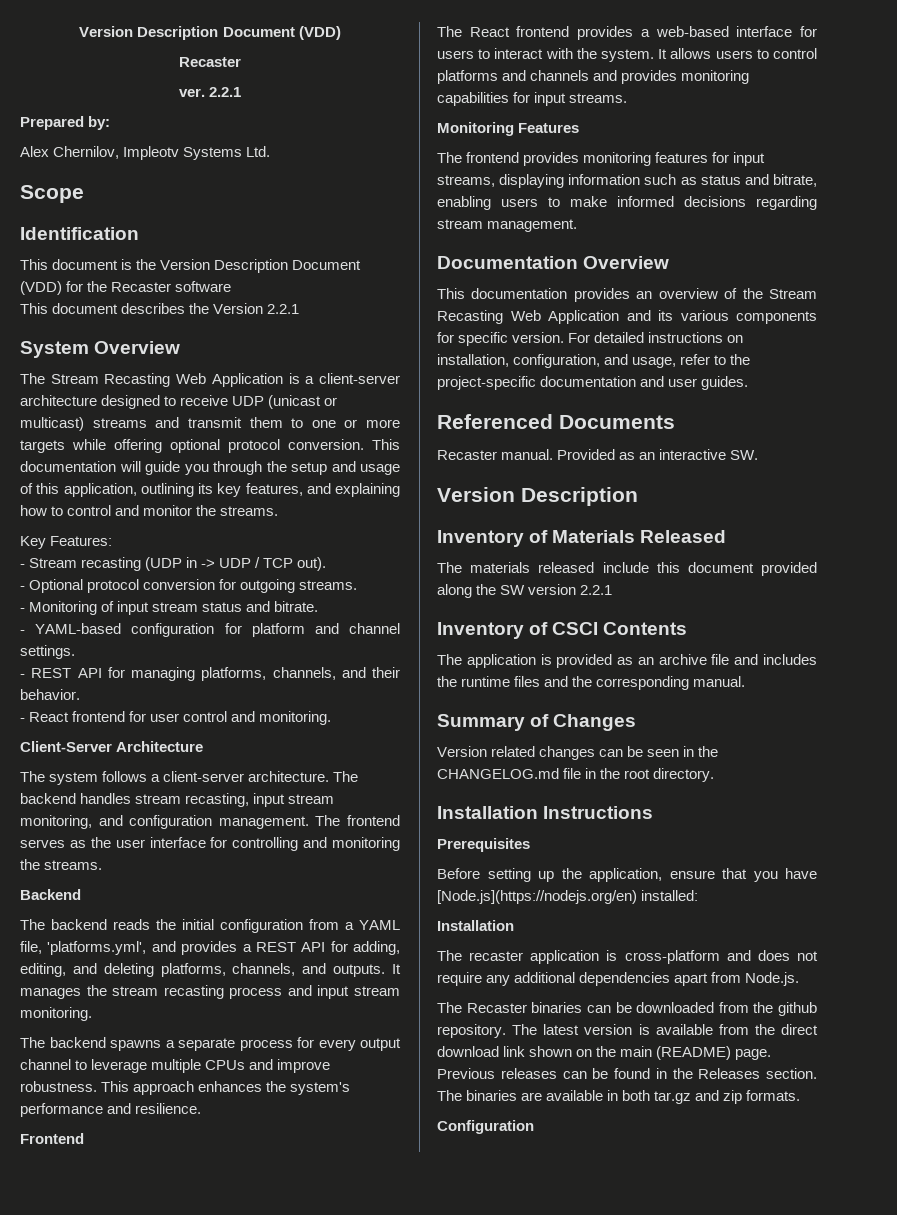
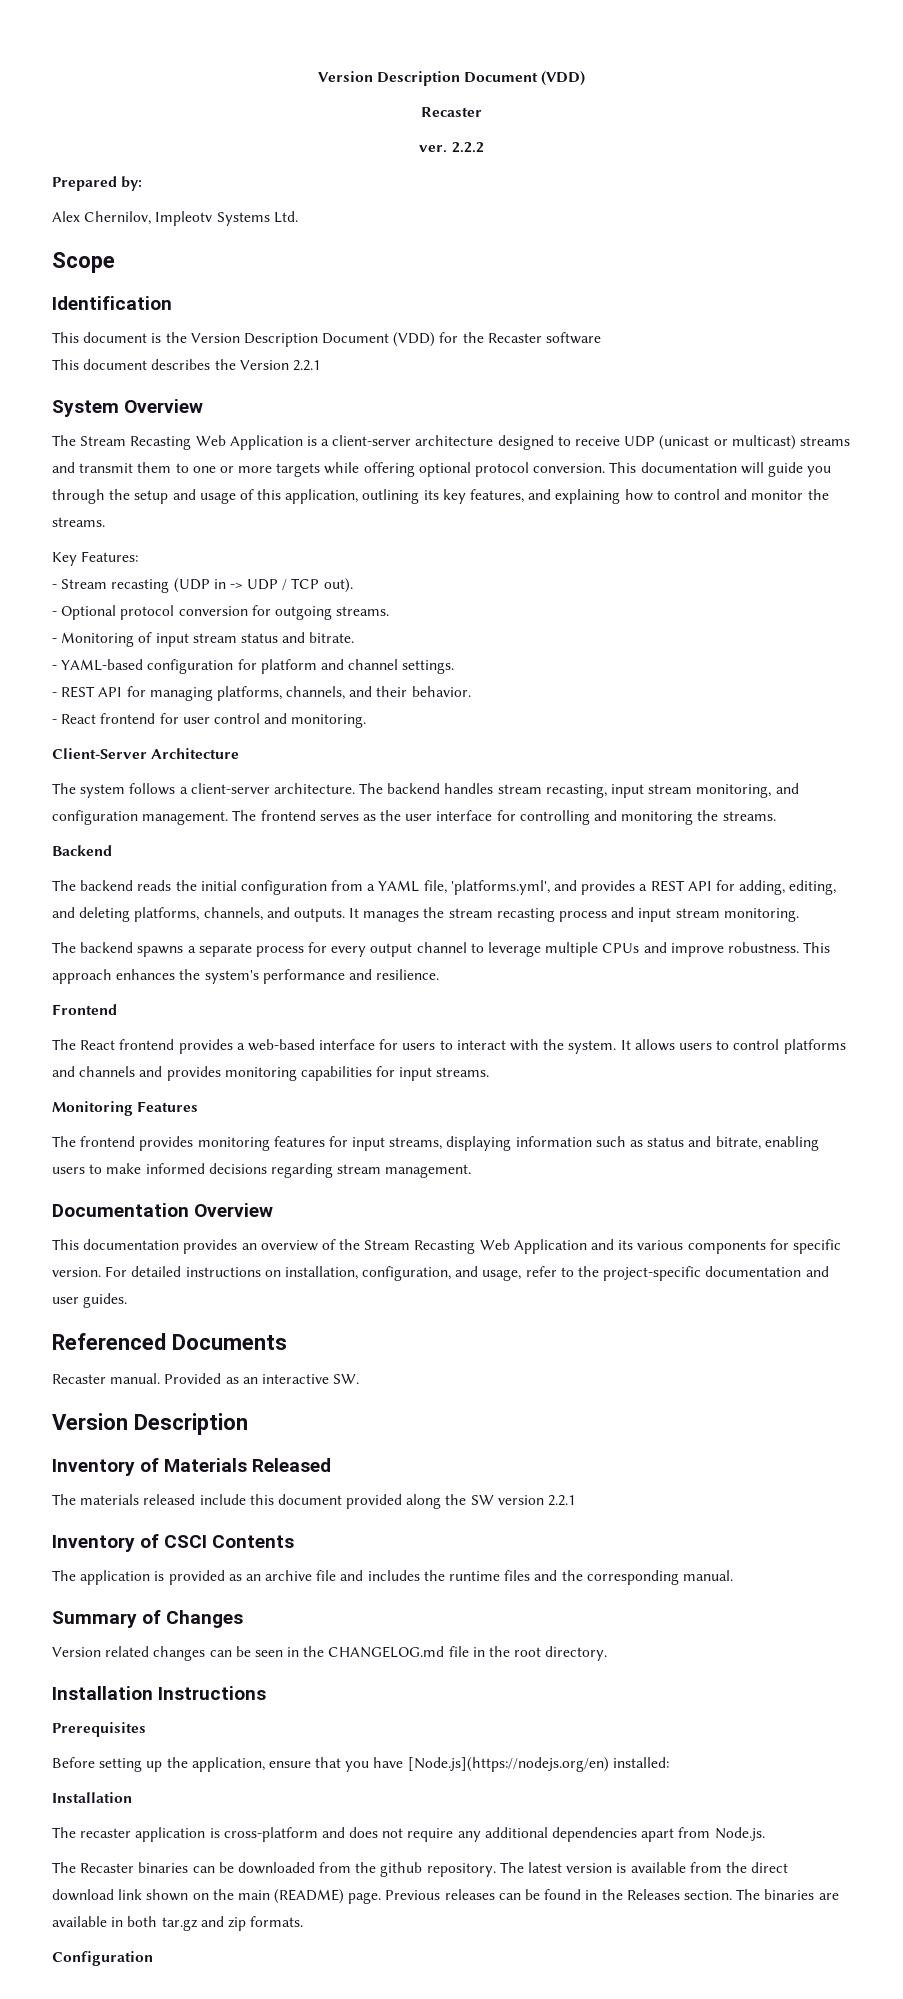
- ver. 2.2.1
+ ver. 2.2.2

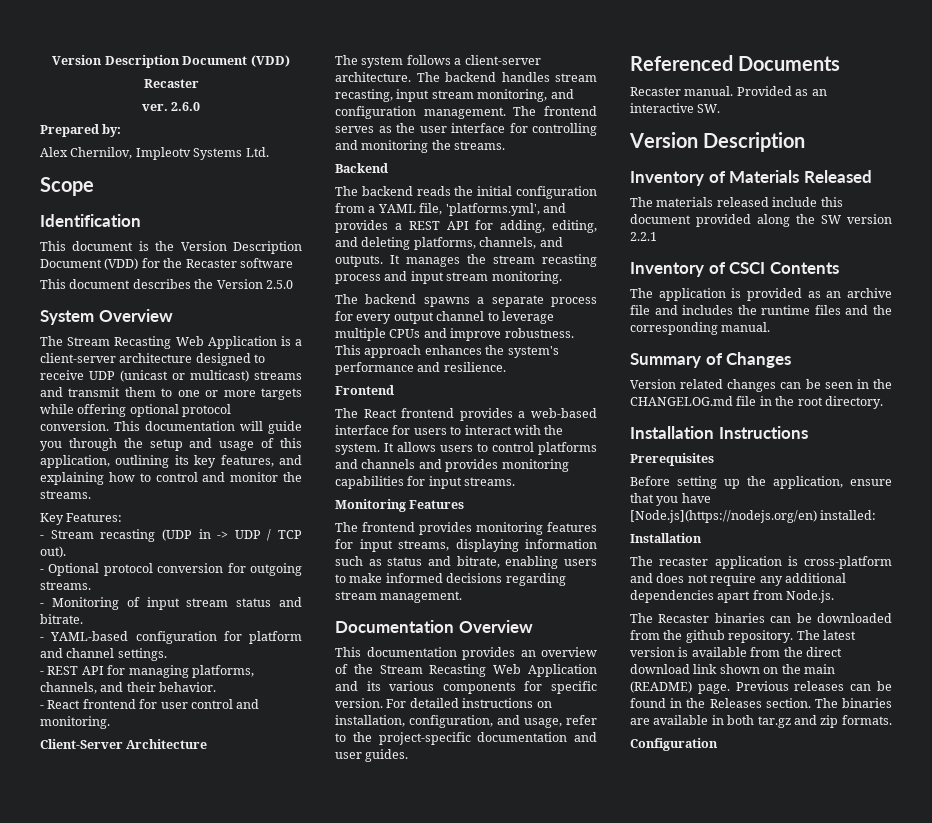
- 2.2.2
+ 2.6.0
- This document describes the Version 2.2.1
+ This document describes the Version 2.5.0

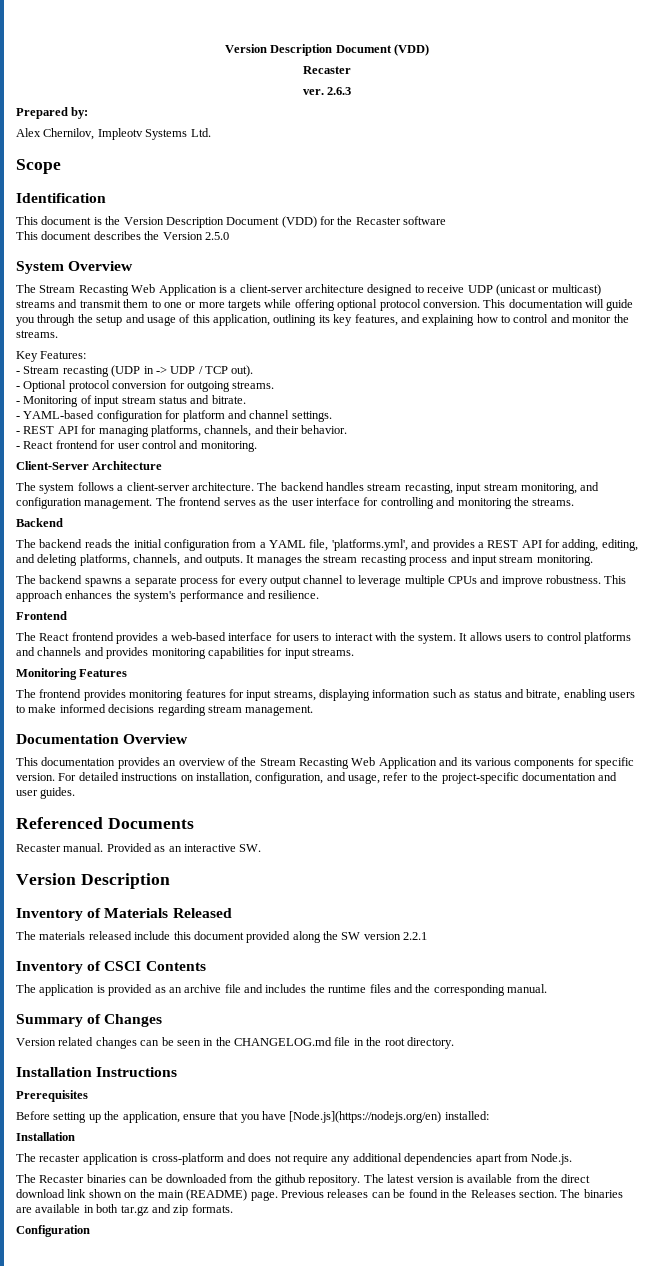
- 2.6.0
+ 2.6.3

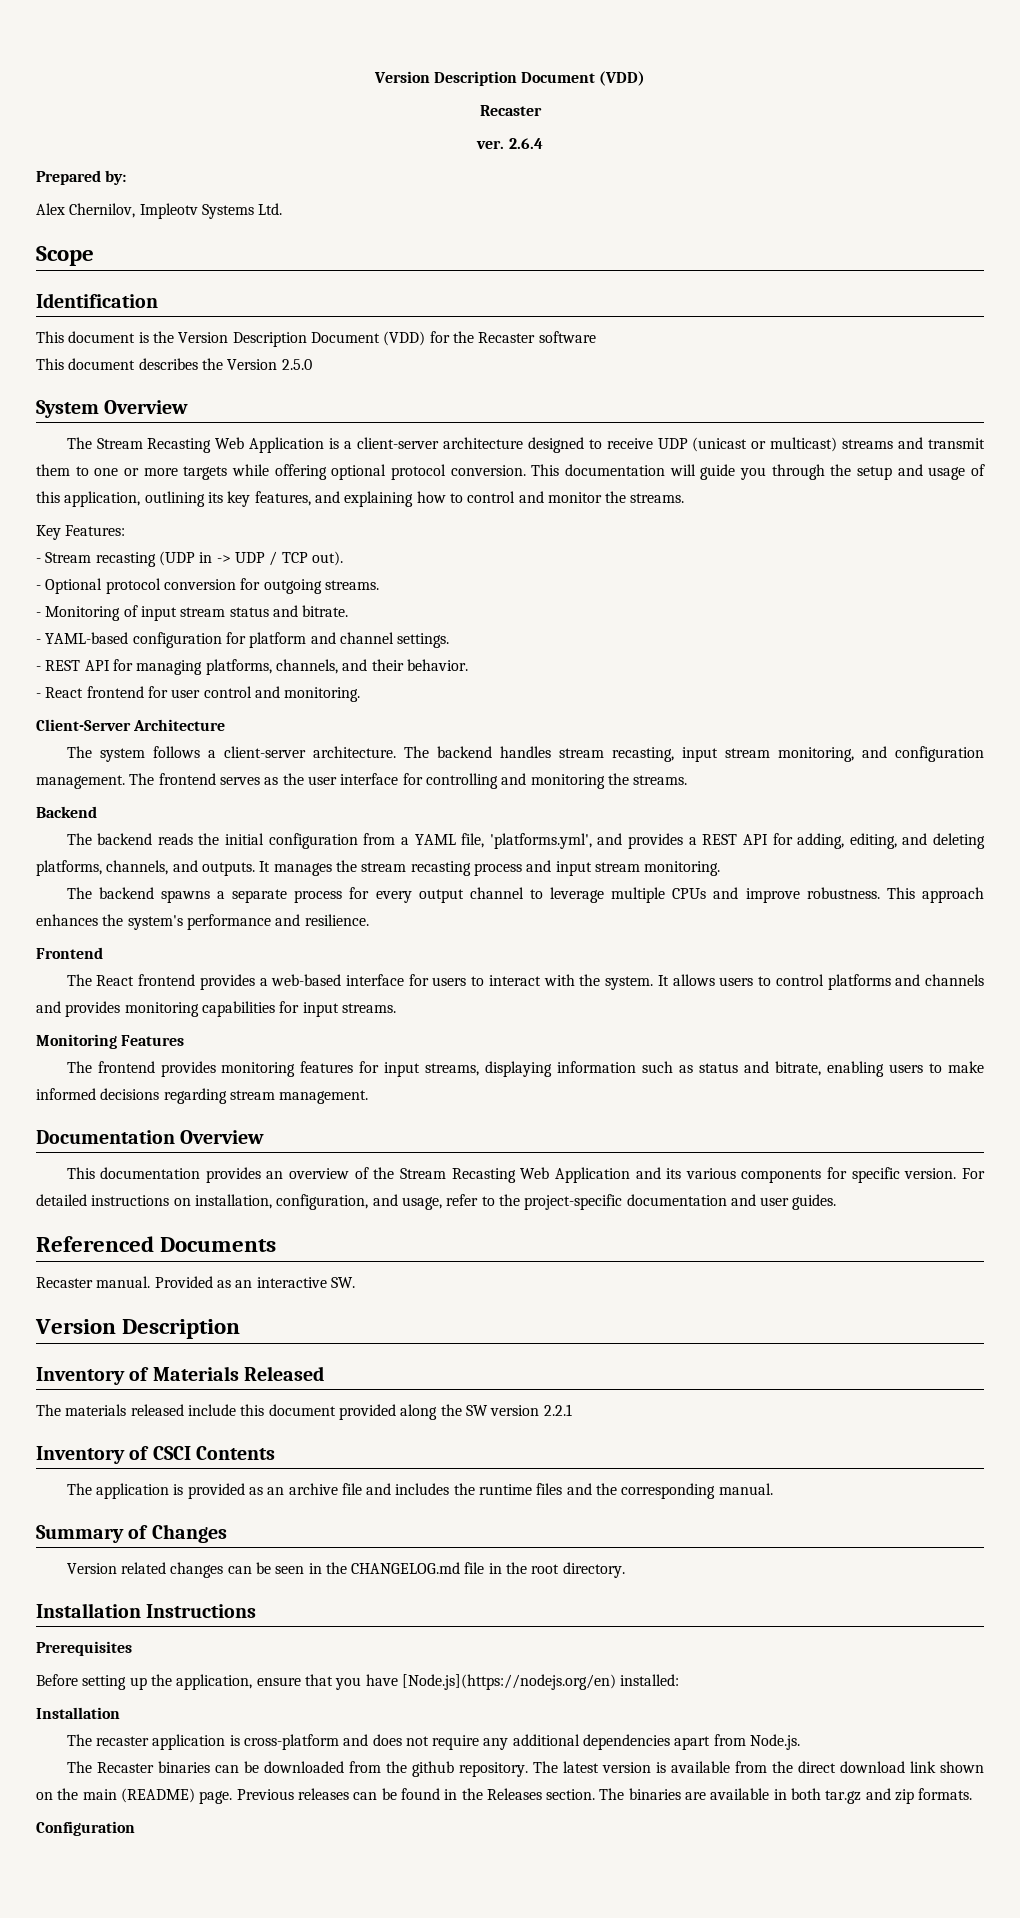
- 2.6.3
+ 2.6.4

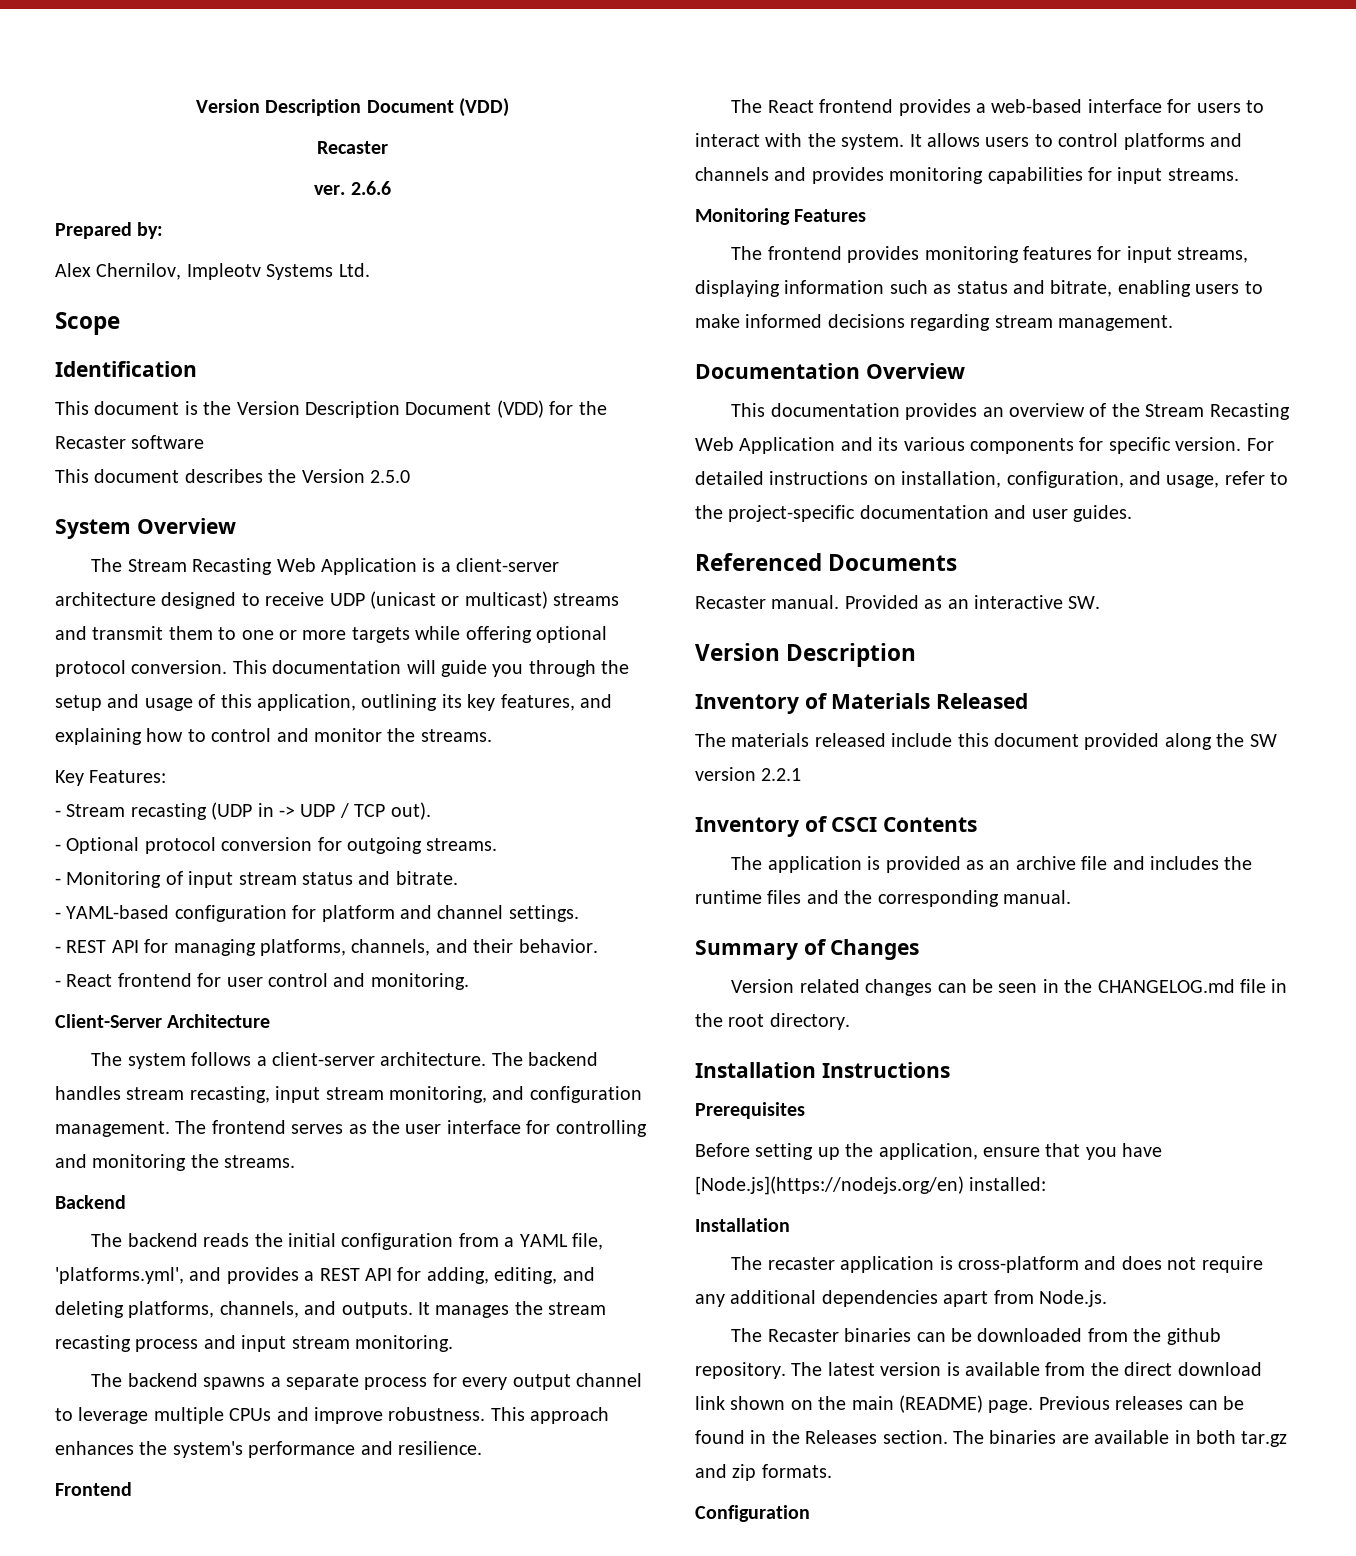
- 2.6.4
+ 2.6.6

